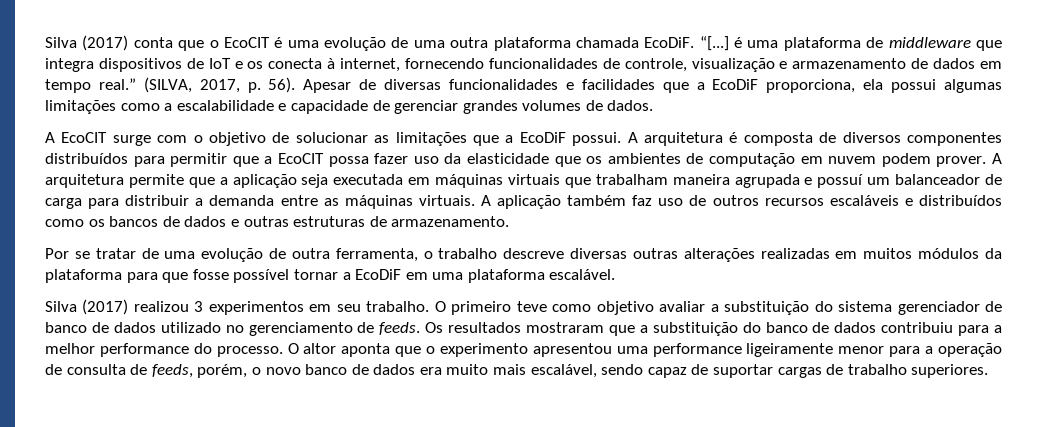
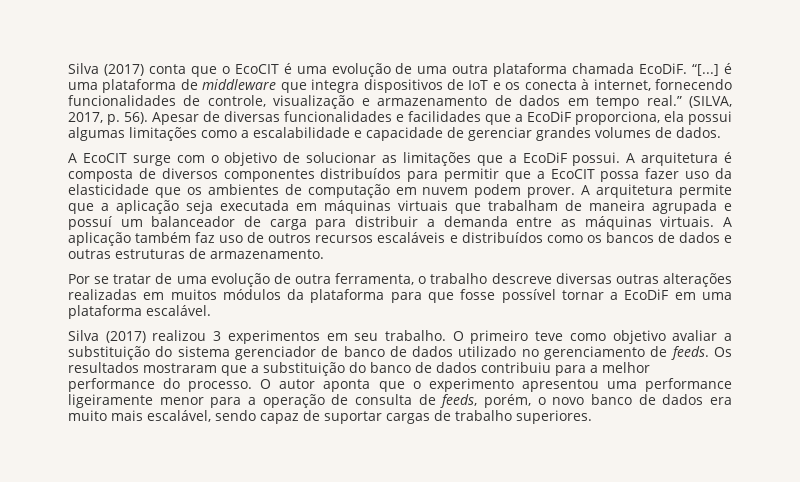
- A arquitetura permite que a aplicação seja executada em máquinas virtuais que trabalham maneira agrupada e possuí um balanceador de carga para distribuir a demanda entre as máquinas virtuais.
+ A arquitetura permite que a aplicação seja executada em máquinas virtuais que trabalham de maneira agrupada e possuí um balanceador de carga para distribuir a demanda entre as máquinas virtuais.
- O altor aponta que o experimento apresentou uma performance ligeiramente menor para a operação de consulta de feeds, porém, o novo banco de dados era muito mais escalável, sendo capaz de suportar cargas de trabalho superiores.
+ O autor aponta que o experimento apresentou uma performance ligeiramente menor para a operação de consulta de feeds, porém, o novo banco de dados era muito mais escalável, sendo capaz de suportar cargas de trabalho superiores.

